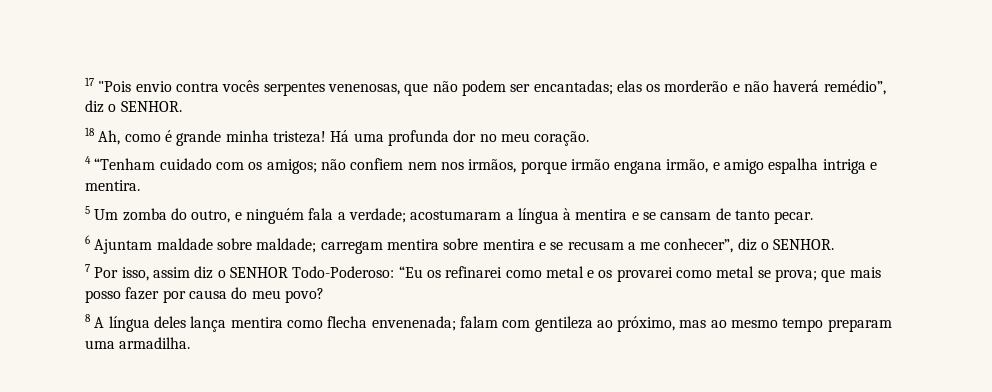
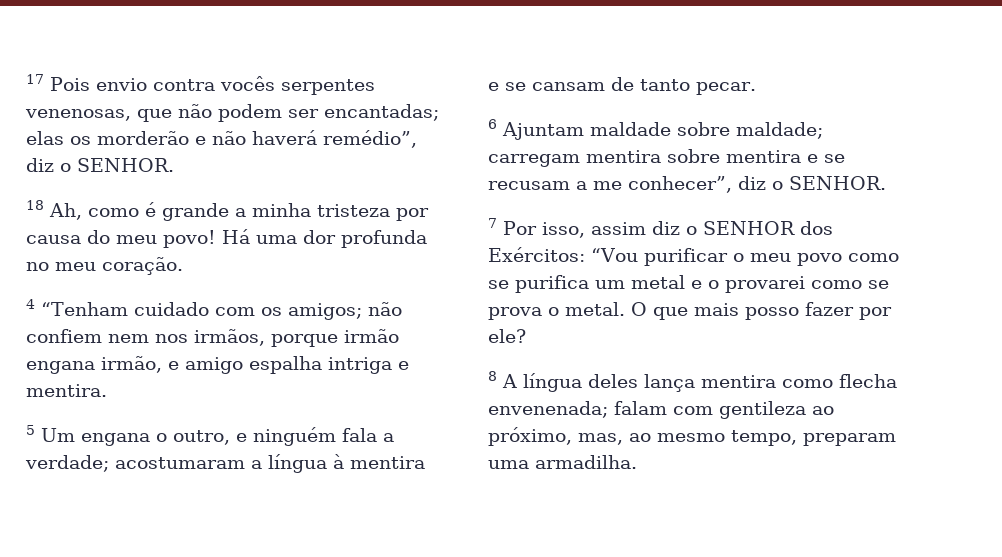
- 17 "Pois envio contra vocês serpentes venenosas, que não podem ser encantadas; elas os morderão e não haverá remédio”, diz o SENHOR.
+ 17 Pois envio contra vocês serpentes venenosas, que não podem ser encantadas; elas os morderão e não haverá remédio”, diz o SENHOR.
- 18 Ah, como é grande minha tristeza! Há uma profunda dor no meu coração.
+ 18 Ah, como é grande a minha tristeza por causa do meu povo! Há uma dor profunda no meu coração.
- 5 Um zomba do outro, e ninguém fala a verdade; acostumaram a língua à mentira e se cansam de tanto pecar.
+ 5 Um engana o outro, e ninguém fala a verdade; acostumaram a língua à mentira e se cansam de tanto pecar.
- 7 Por isso, assim diz o SENHOR Todo-Poderoso: “Eu os refinarei como metal e os provarei como metal se prova; que mais posso fazer por causa do meu povo?
+ 7 Por isso, assim diz o SENHOR dos Exércitos: “Vou purificar o meu povo como se purifica um metal e o provarei como se prova o metal. O que mais posso fazer por ele?
- 8 A língua deles lança mentira como flecha envenenada; falam com gentileza ao próximo, mas ao mesmo tempo preparam uma armadilha.
+ 8 A língua deles lança mentira como flecha envenenada; falam com gentileza ao próximo, mas, ao mesmo tempo, preparam uma armadilha.

